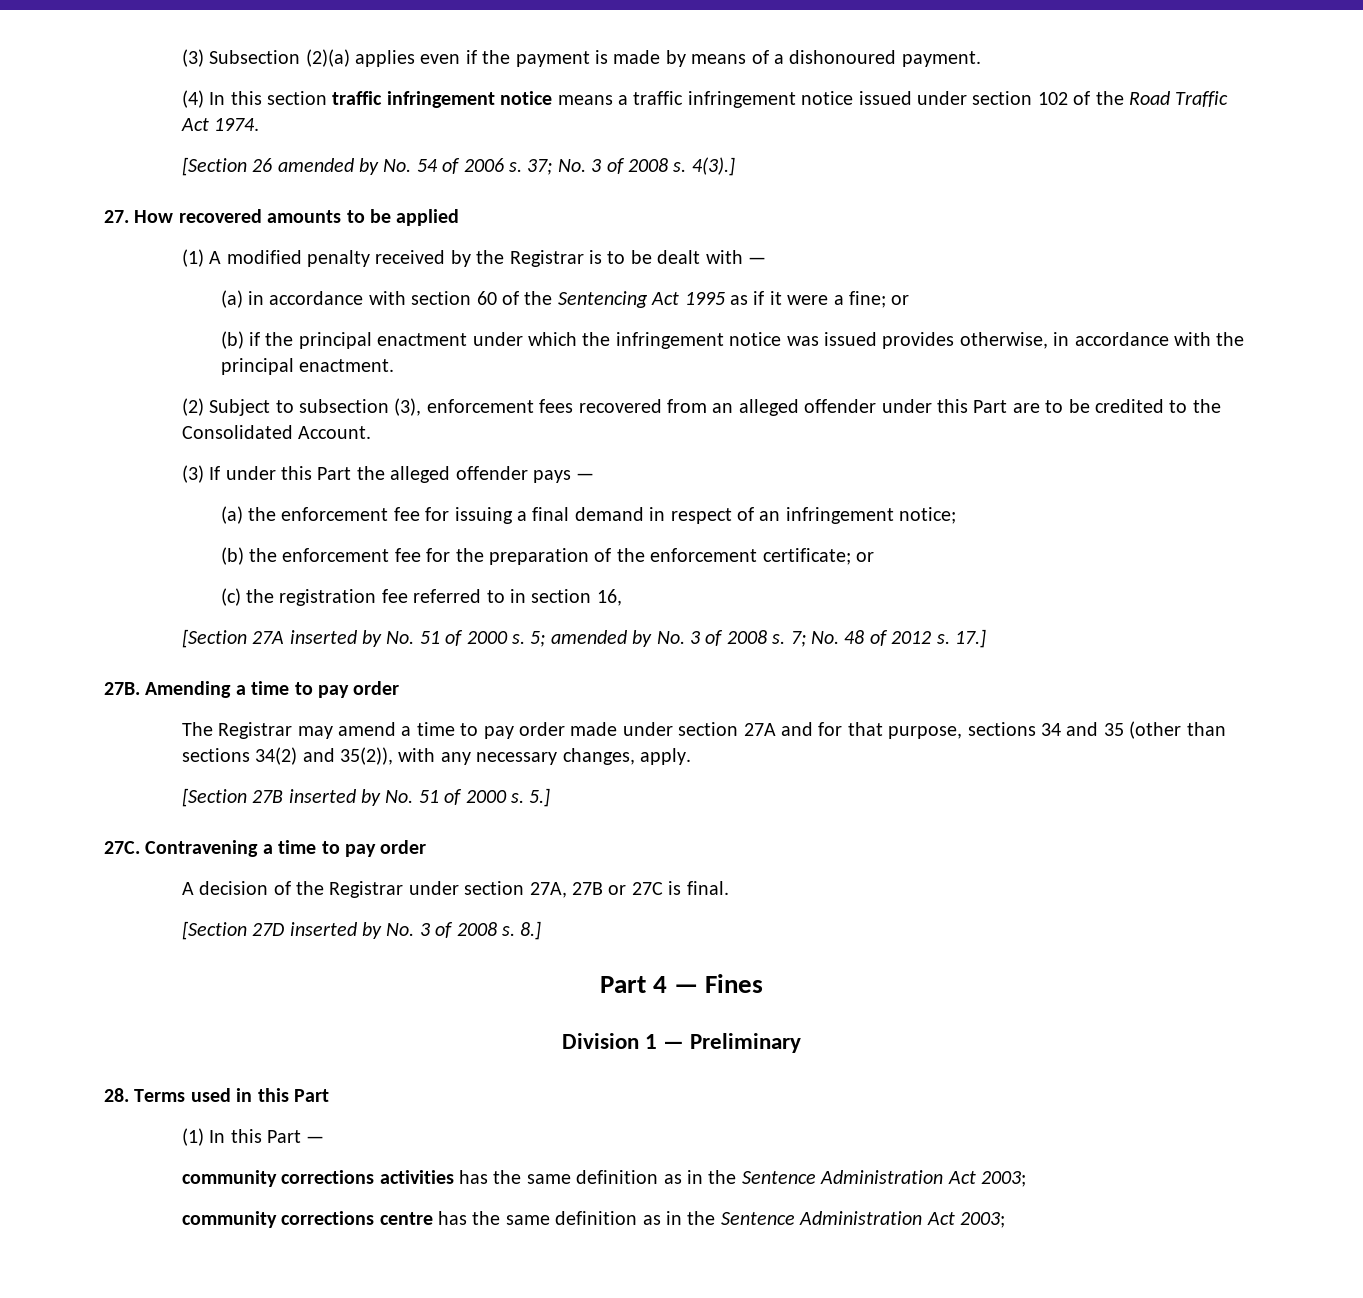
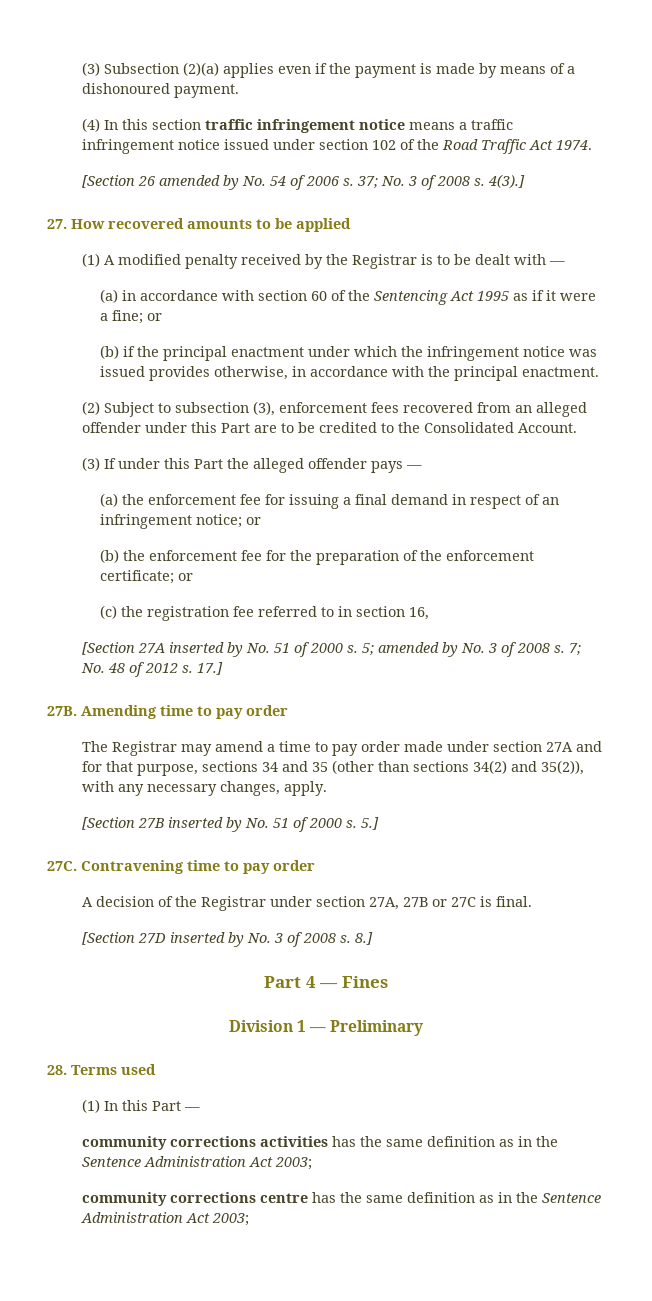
- (a) the enforcement fee for issuing a final demand in respect of an infringement notice;
+ (a) the enforcement fee for issuing a final demand in respect of an infringement notice; or
- Amending a time to pay order
+ Amending time to pay order
- Contravening a time to pay order
+ Contravening time to pay order
- 28. Terms used in this Part
+ 28. Terms used

